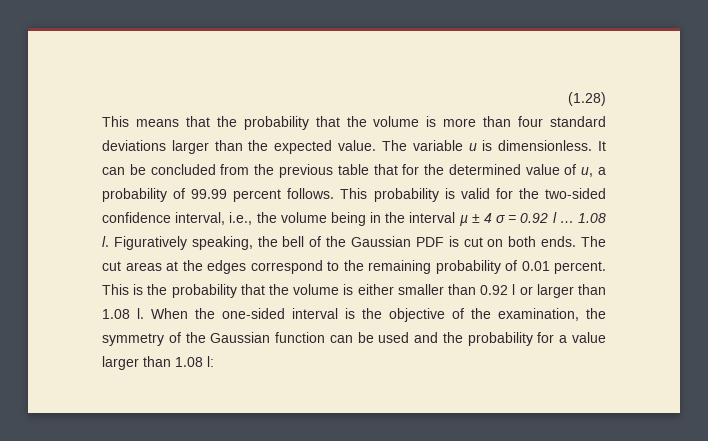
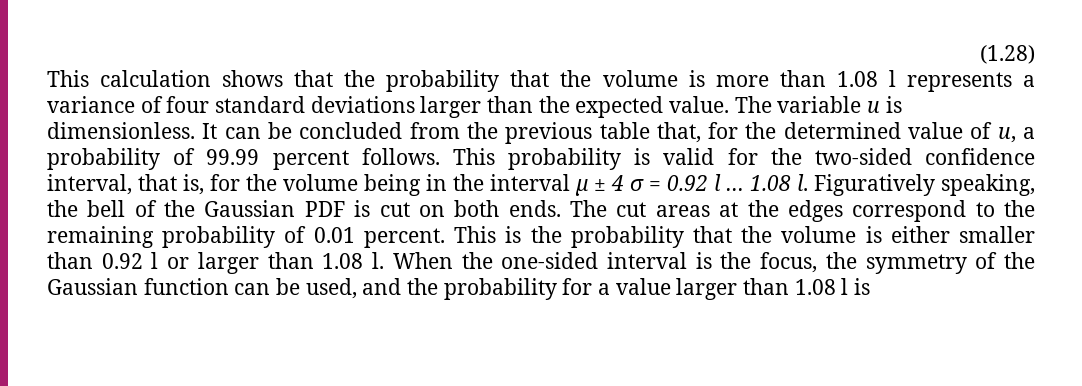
- This means that the probability that the volume is more than four standard deviations larger than the expected value.
+ This calculation shows that the probability that the volume is more than 1.08 l represents a variance of four standard deviations larger than the expected value.
- It can be concluded from the previous table that for the determined value of u, a probability of 99.99 percent follows.
+ It can be concluded from the previous table that, for the determined value of u, a probability of 99.99 percent follows.
- This probability is valid for the two-sided confidence interval, i.e., the volume being in the interval µ ± 4 σ = 0.92 l …
+ This probability is valid for the two-sided confidence interval, that is, for the volume being in the interval µ ± 4 σ = 0.92 l …
- When the one-sided interval is the objective of the examination, the symmetry of the Gaussian function can be used and the probability for a value larger than 1.08 l:
+ When the one-sided interval is the focus, the symmetry of the Gaussian function can be used, and the probability for a value larger than 1.08 l is

